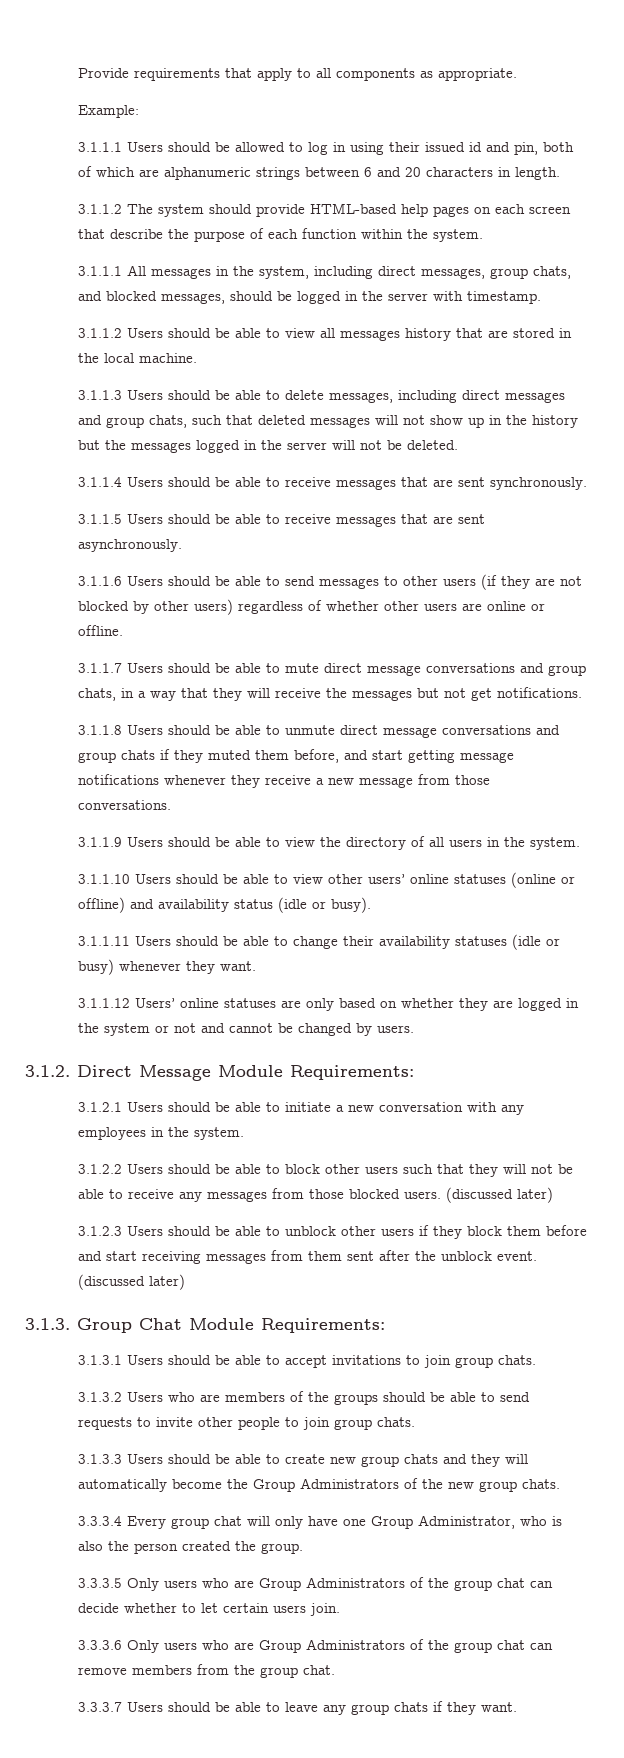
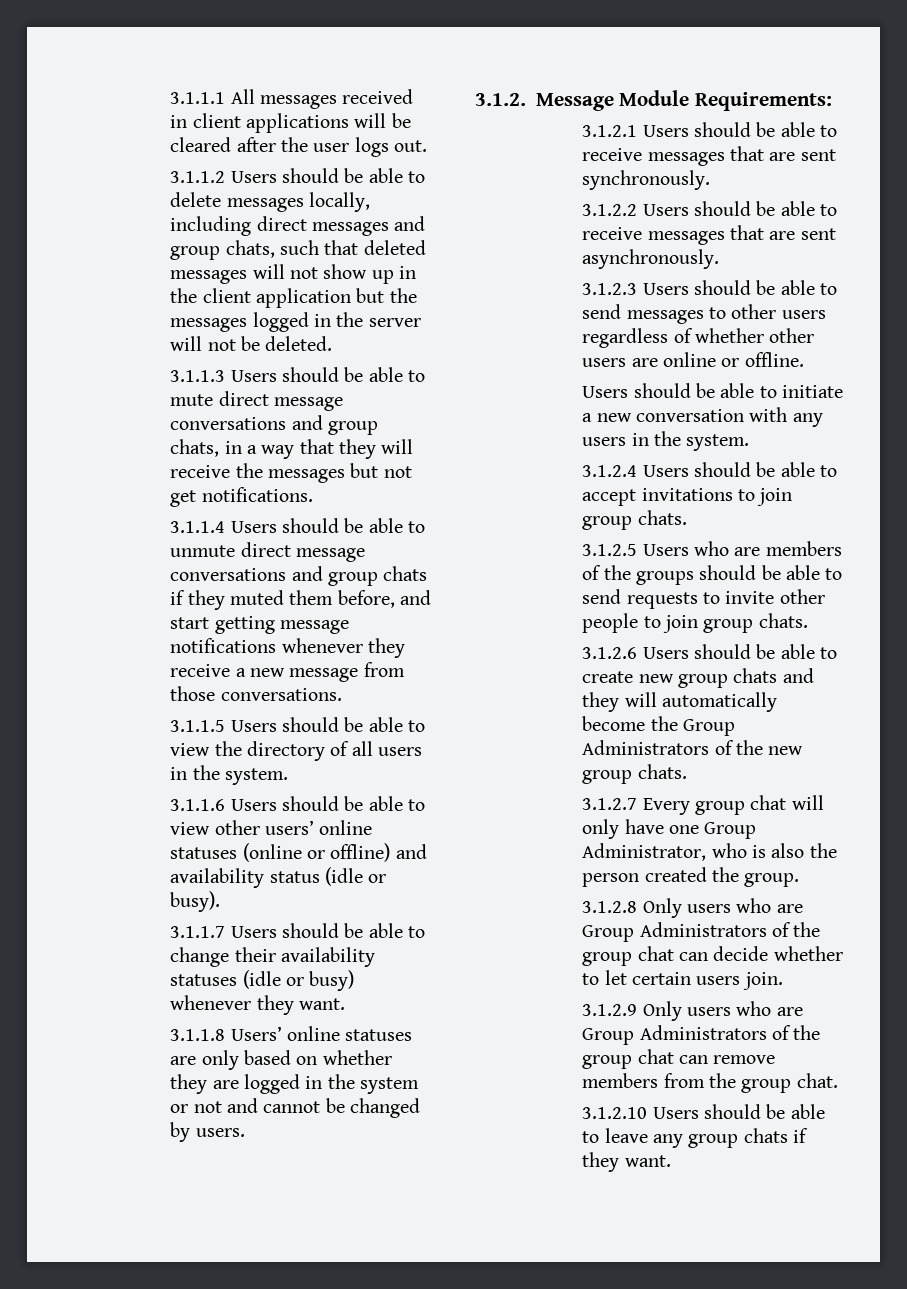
- Provide requirements that apply to all components as appropriate.
- Example:
- 3.1.1.1 Users should be allowed to log in using their issued id and pin, both of which are alphanumeric strings between 6 and 20 characters in length.
- 3.1.1.2 The system should provide HTML-based help pages on each screen that describe the purpose of each function within the system.
- 3.1.1.1 All messages in the system, including direct messages, group chats, and blocked messages, should be logged in the server with timestamp.
+ 3.1.1.1 All messages received in client applications will be cleared after the user logs out.
- 3.1.1.2 Users should be able to view all messages history that are stored in the local machine.
- 3.1.1.3 Users should be able to delete messages, including direct messages and group chats, such that deleted messages will not show up in the history but the messages logged in the server will not be deleted.
+ 3.1.1.2 Users should be able to delete messages locally, including direct messages and group chats, such that deleted messages will not show up in the client application but the messages logged in the server will not be deleted.
- 3.1.1.4 Users should be able to receive messages that are sent synchronously.
- 3.1.1.5 Users should be able to receive messages that are sent asynchronously.
- 3.1.1.6 Users should be able to send messages to other users (if they are not blocked by other users) regardless of whether other users are online or offline.
- 3.1.1.7 Users should be able to mute direct message conversations and group chats, in a way that they will receive the messages but not get notifications.
+ 3.1.1.3 Users should be able to mute direct message conversations and group chats, in a way that they will receive the messages but not get notifications.
- 3.1.1.8 Users should be able to unmute direct message conversations and group chats if they muted them before, and start getting message notifications whenever they receive a new message from those conversations.
+ 3.1.1.4 Users should be able to unmute direct message conversations and group chats if they muted them before, and start getting message notifications whenever they receive a new message from those conversations.
- 3.1.1.9 Users should be able to view the directory of all users in the system.
+ 3.1.1.5 Users should be able to view the directory of all users in the system.
- 3.1.1.10 Users should be able to view other users’ online statuses (online or offline) and availability status (idle or busy).
+ 3.1.1.6 Users should be able to view other users’ online statuses (online or offline) and availability status (idle or busy).
- 3.1.1.11 Users should be able to change their availability statuses (idle or busy) whenever they want.
+ 3.1.1.7 Users should be able to change their availability statuses (idle or busy) whenever they want.
- 3.1.1.12 Users’ online statuses are only based on whether they are logged in the system or not and cannot be changed by users.
+ 3.1.1.8 Users’ online statuses are only based on whether they are logged in the system or not and cannot be changed by users.
- 3.1.2. Direct Message Module Requirements:
+ 3.1.2. Message Module Requirements:
- 3.1.2.1 Users should be able to initiate a new conversation with any employees in the system.
- 3.1.2.2 Users should be able to block other users such that they will not be able to receive any messages from those blocked users. (discussed later)
- 3.1.2.3 Users should be able to unblock other users if they block them before and start receiving messages from them sent after the unblock event. (discussed later)
- 3.1.3. Group Chat Module Requirements:
- 3.1.3.1 Users should be able to accept invitations to join group chats.
+ 3.1.2.1 Users should be able to receive messages that are sent synchronously.
+ 3.1.2.2 Users should be able to receive messages that are sent asynchronously.
+ 3.1.2.3 Users should be able to send messages to other users regardless of whether other users are online or offline.
+ Users should be able to initiate a new conversation with any users in the system.
+ 3.1.2.4 Users should be able to accept invitations to join group chats.
- 3.1.3.2 Users who are members of the groups should be able to send requests to invite other people to join group chats.
+ 3.1.2.5 Users who are members of the groups should be able to send requests to invite other people to join group chats.
- 3.1.3.3 Users should be able to create new group chats and they will automatically become the Group Administrators of the new group chats.
+ 3.1.2.6 Users should be able to create new group chats and they will automatically become the Group Administrators of the new group chats.
- 3.3.3.4 Every group chat will only have one Group Administrator, who is also the person created the group.
+ 3.1.2.7 Every group chat will only have one Group Administrator, who is also the person created the group.
- 3.3.3.5 Only users who are Group Administrators of the group chat can decide whether to let certain users join.
+ 3.1.2.8 Only users who are Group Administrators of the group chat can decide whether to let certain users join.
- 3.3.3.6 Only users who are Group Administrators of the group chat can remove members from the group chat.
+ 3.1.2.9 Only users who are Group Administrators of the group chat can remove members from the group chat.
- 3.3.3.7 Users should be able to leave any group chats if they want.
+ 3.1.2.10 Users should be able to leave any group chats if they want.

